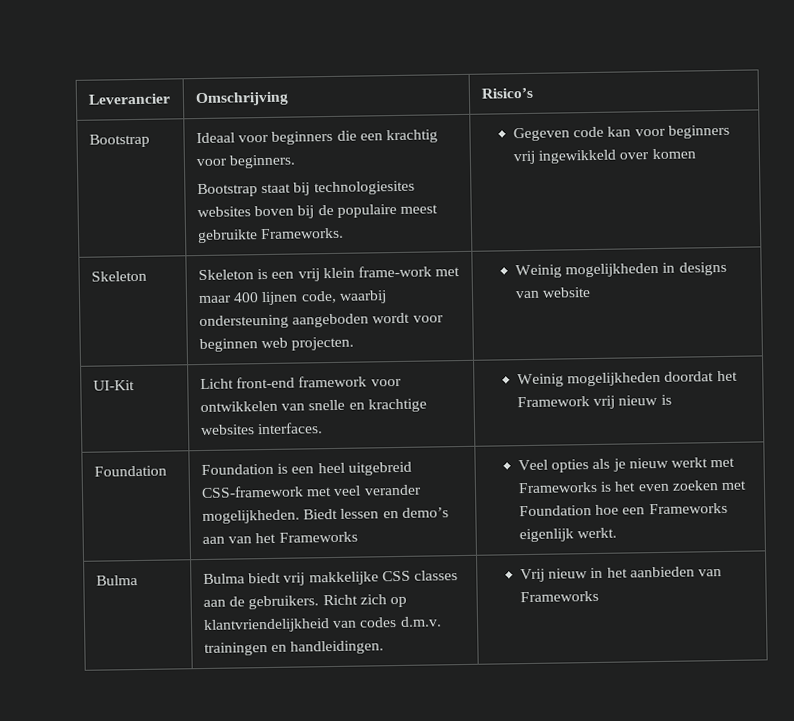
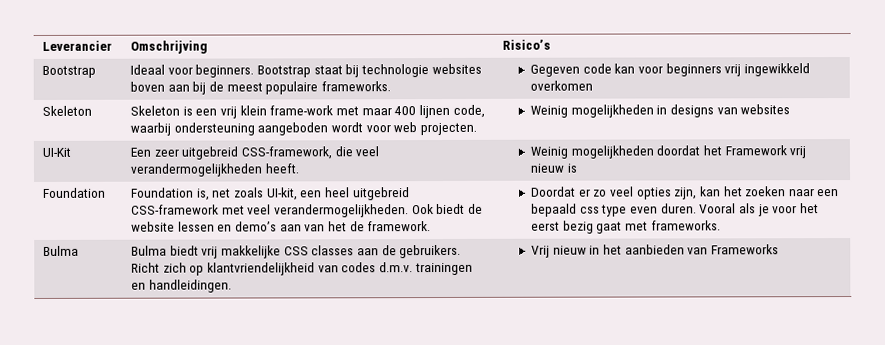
- Bootstrap | Ideaal voor beginners die een krachtig voor beginners.
- Bootstrap staat bij technologiesites websites boven bij de populaire meest gebruikte Frameworks. | Gegeven code kan voor beginners vrij ingewikkeld over komen
+ Bootstrap | Ideaal voor beginners. Bootstrap staat bij technologie websites boven aan bij de meest populaire frameworks. | Gegeven code kan voor beginners vrij ingewikkeld overkomen
- Skeleton | Skeleton is een vrij klein frame-work met maar 400 lijnen code, waarbij ondersteuning aangeboden wordt voor beginnen web projecten. | Weinig mogelijkheden in designs van website
+ Skeleton | Skeleton is een vrij klein frame-work met maar 400 lijnen code, waarbij ondersteuning aangeboden wordt voor web projecten. | Weinig mogelijkheden in designs van websites
- UI-Kit | Licht front-end framework voor ontwikkelen van snelle en krachtige websites interfaces. | Weinig mogelijkheden doordat het Framework vrij nieuw is
+ UI-Kit | Een zeer uitgebreid CSS-framework, die veel verandermogelijkheden heeft. | Weinig mogelijkheden doordat het Framework vrij nieuw is
- Foundation is een heel uitgebreid CSS-framework met veel verander mogelijkheden. Biedt lessen en demo’s aan van het Frameworks | Veel opties als je nieuw werkt met Frameworks is het even zoeken met Foundation hoe een Frameworks eigenlijk werkt.
+ Foundation is, net zoals UI-kit, een heel uitgebreid CSS-framework met veel verandermogelijkheden. Ook biedt de website lessen en demo’s aan van het de framework. | Doordat er zo veel opties zijn, kan het zoeken naar een bepaald css type even duren. Vooral als je voor het eerst bezig gaat met frameworks.

